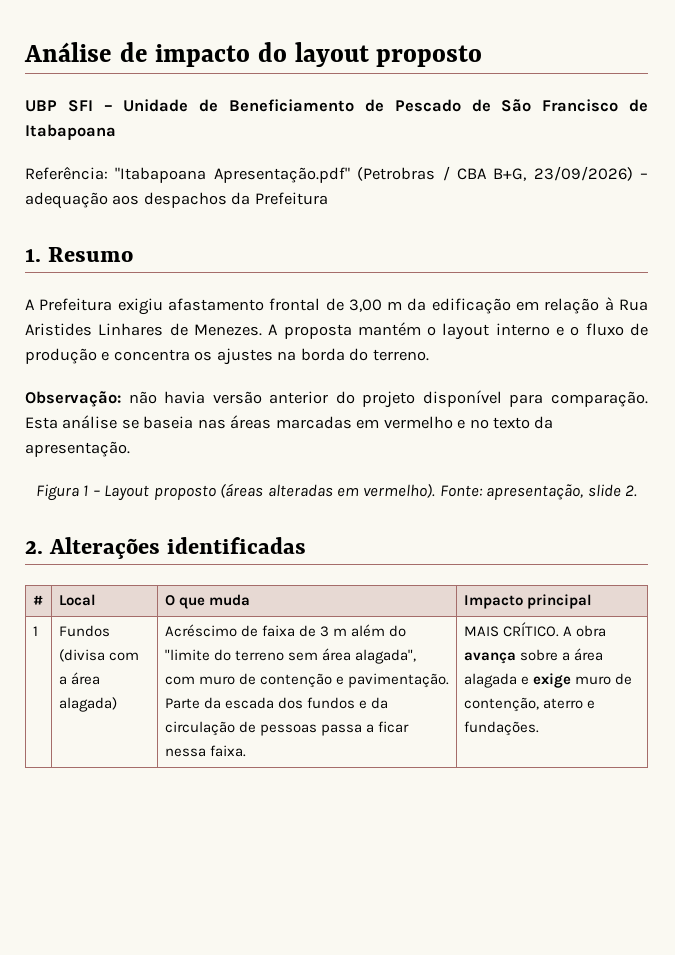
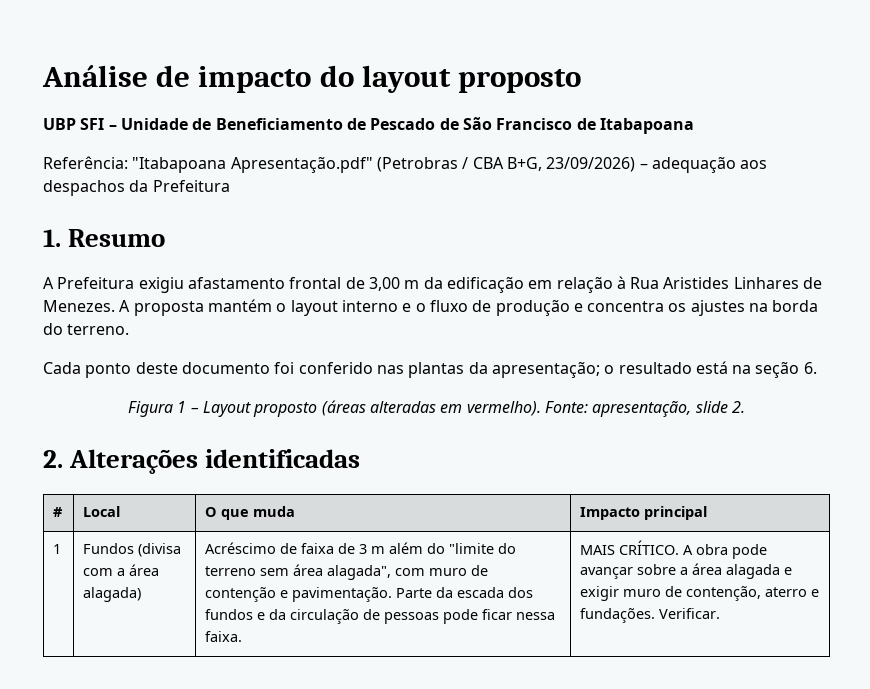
- Observação: não havia versão anterior do projeto disponível para comparação. Esta análise se baseia nas áreas marcadas em vermelho e no texto da apresentação.
+ Cada ponto deste documento foi conferido nas plantas da apresentação; o resultado está na seção 6.
- Parte da escada dos fundos e da circulação de pessoas passa a ficar nessa faixa.
+ Parte da escada dos fundos e da circulação de pessoas pode ficar nessa faixa.
- A obra avança sobre a área alagada e exige muro de contenção, aterro e fundações.
+ A obra pode avançar sobre a área alagada e exigir muro de contenção, aterro e fundações.
+ Verificar.

